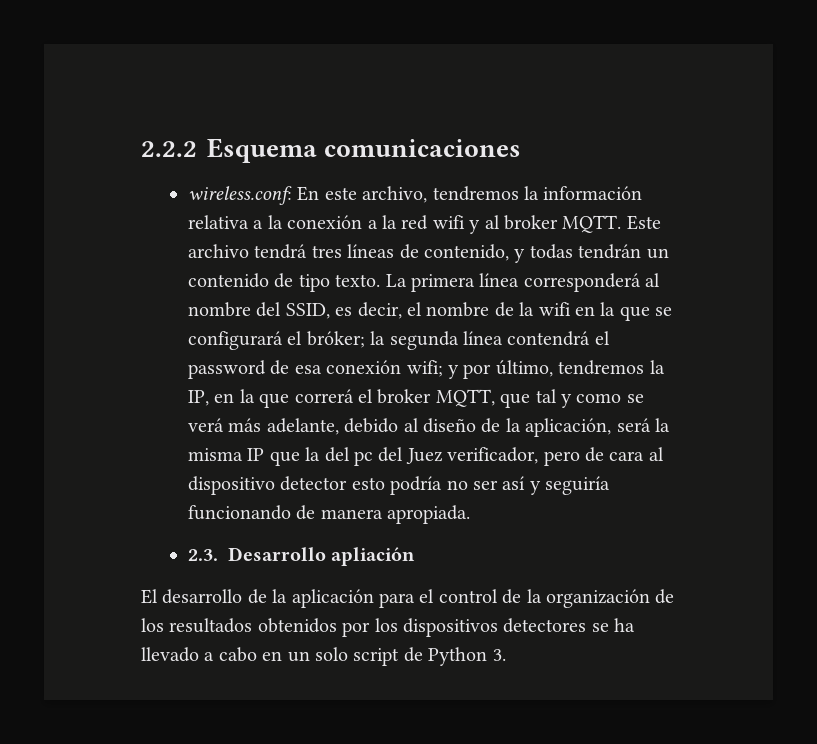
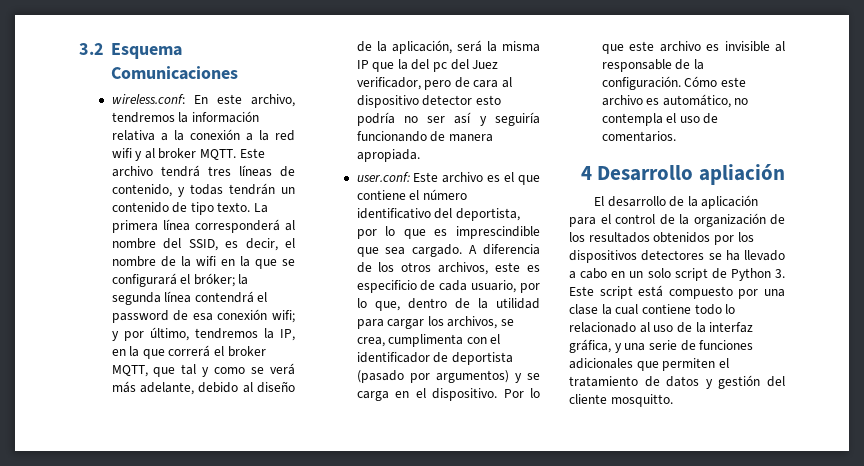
- 2.2.2 Esquema comunicaciones
+ 3.2 Esquema Comunicaciones
- 2.3. Desarrollo apliación
+ user.conf: Este archivo es el que contiene el número identificativo del deportista, por lo que es imprescindible que sea cargado. A diferencia de los otros archivos, este es especificio de cada usuario, por lo que, dentro de la utilidad para cargar los archivos, se crea, cumplimenta con el identificador de deportista (pasado por argumentos) y se carga en el dispositivo. Por lo que este archivo es invisible al responsable de la configuración. Cómo este archivo es automático, no contempla el uso de comentarios.
+ 4 Desarrollo apliación
- El desarrollo de la aplicación para el control de la organización de los resultados obtenidos por los dispositivos detectores se ha llevado a cabo en un solo script de Python 3.
+ El desarrollo de la aplicación para el control de la organización de los resultados obtenidos por los dispositivos detectores se ha llevado a cabo en un solo script de Python 3. Este script está compuesto por una clase la cual contiene todo lo relacionado al uso de la interfaz gráfica, y una serie de funciones adicionales que permiten el tratamiento de datos y gestión del cliente mosquitto.

